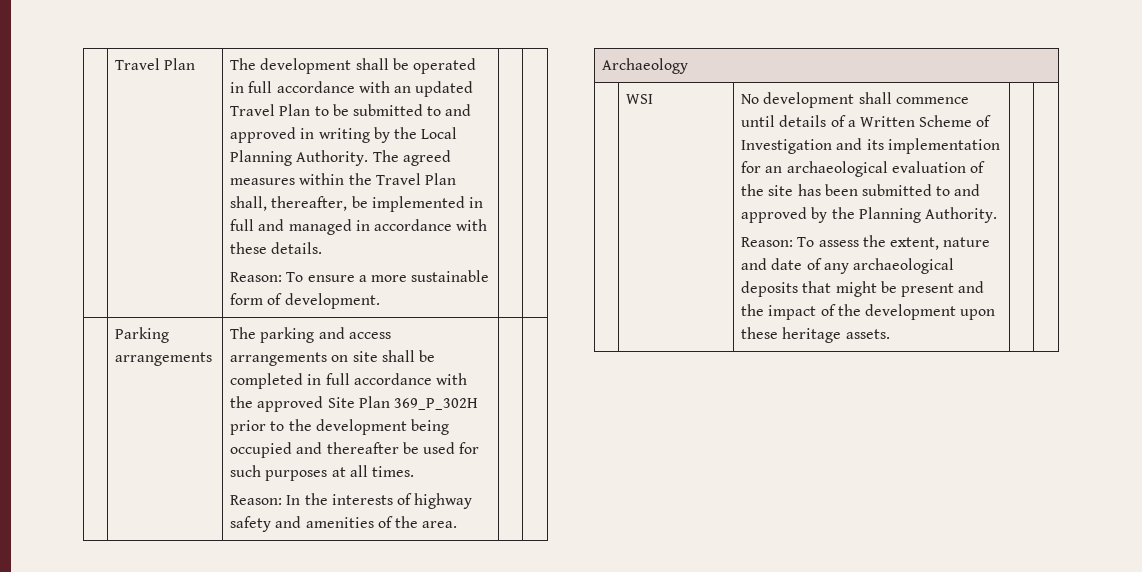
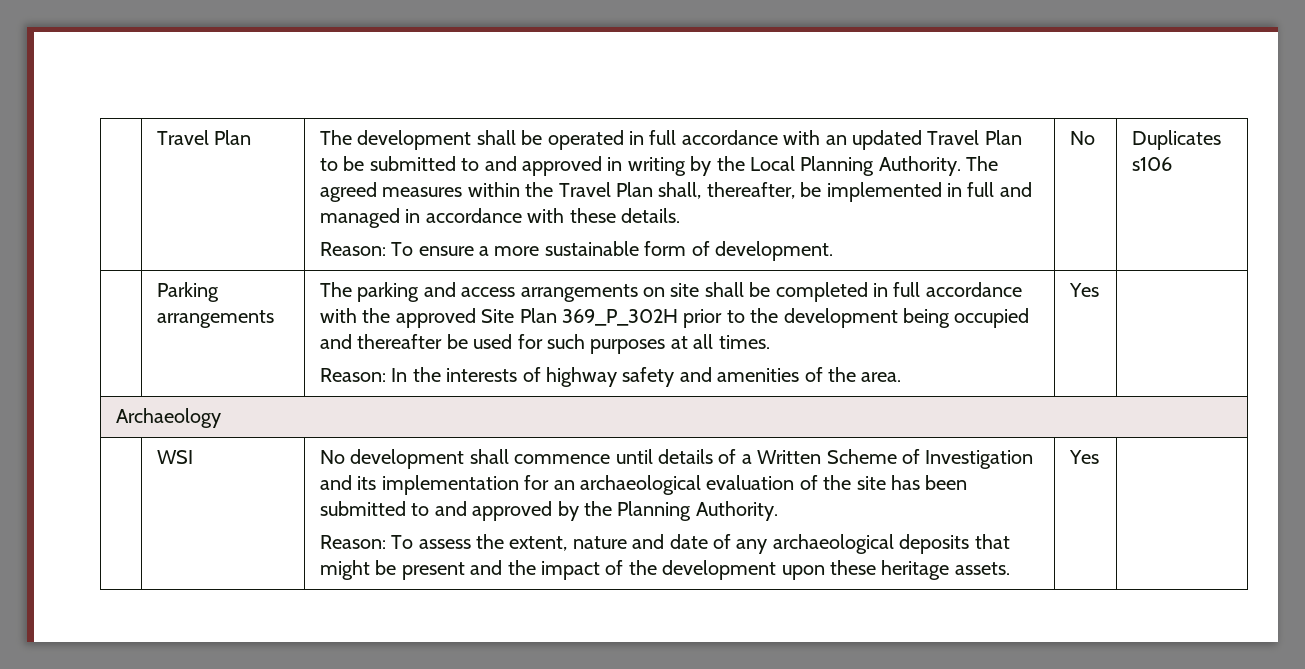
+ No | Duplicates s106
- Reason: In the interests of highway safety and amenities of the area.
+ Reason: In the interests of highway safety and amenities of the area. | Yes
- Reason: To assess the extent, nature and date of any archaeological deposits that might be present and the impact of the development upon these heritage assets.
+ Reason: To assess the extent, nature and date of any archaeological deposits that might be present and the impact of the development upon these heritage assets. | Yes

